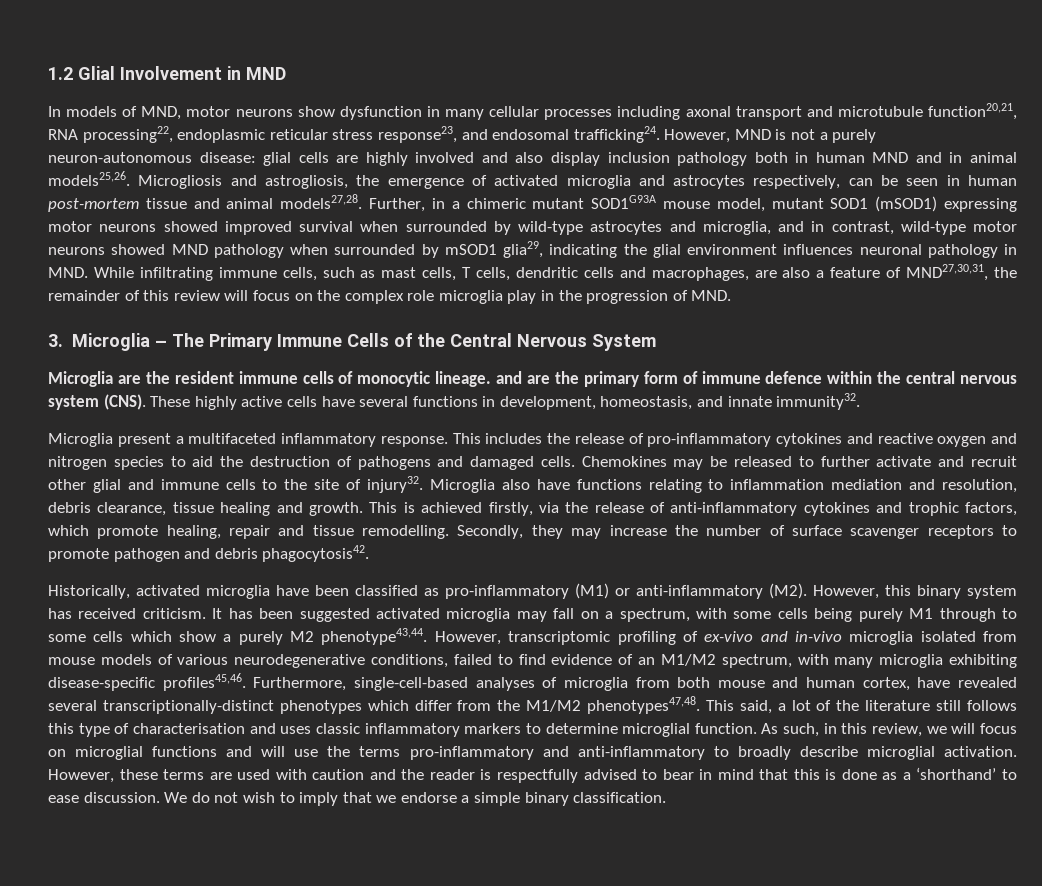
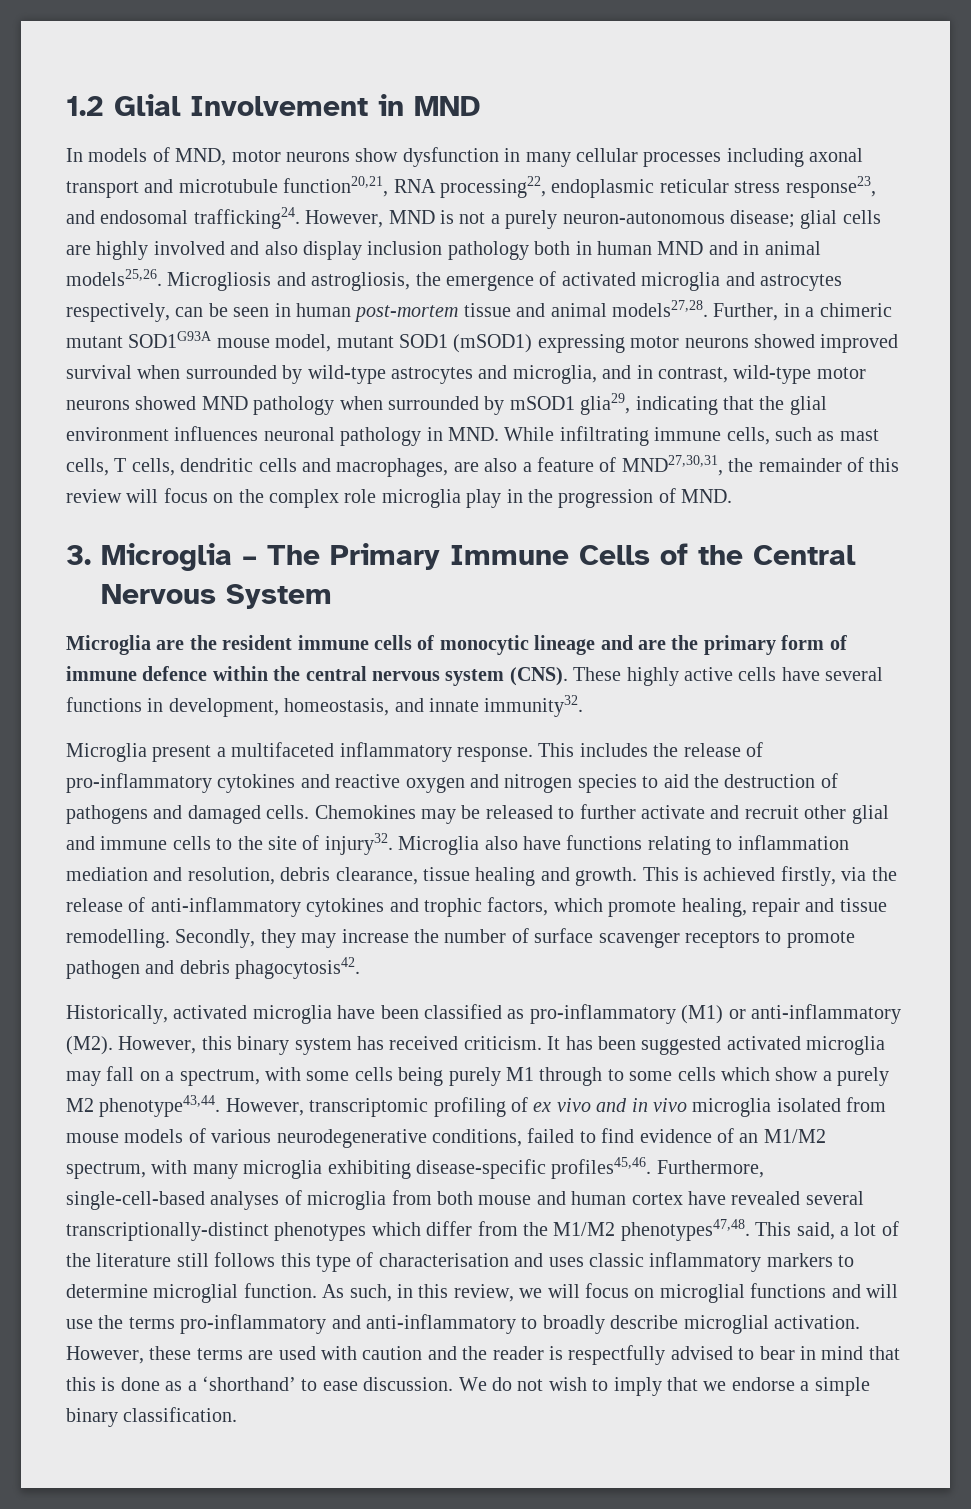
- However, MND is not a purely neuron-autonomous disease: glial cells are highly involved and also display inclusion pathology both in human MND and in animal models25,26.
+ However, MND is not a purely neuron-autonomous disease; glial cells are highly involved and also display inclusion pathology both in human MND and in animal models25,26.
- Further, in a chimeric mutant SOD1G93A mouse model, mutant SOD1 (mSOD1) expressing motor neurons showed improved survival when surrounded by wild-type astrocytes and microglia, and in contrast, wild-type motor neurons showed MND pathology when surrounded by mSOD1 glia29, indicating the glial environment influences neuronal pathology in MND. While infiltrating immune cells, such as mast cells, T cells, dendritic cells and macrophages, are also a feature of MND27,30,31, the remainder of this review will focus on the complex role microglia play in the progression of MND.
+ Further, in a chimeric mutant SOD1G93A mouse model, mutant SOD1 (mSOD1) expressing motor neurons showed improved survival when surrounded by wild-type astrocytes and microglia, and in contrast, wild-type motor neurons showed MND pathology when surrounded by mSOD1 glia29, indicating that the glial environment influences neuronal pathology in MND. While infiltrating immune cells, such as mast cells, T cells, dendritic cells and macrophages, are also a feature of MND27,30,31, the remainder of this review will focus on the complex role microglia play in the progression of MND.
- Microglia are the resident immune cells of monocytic lineage. and are the primary form of immune defence within the central nervous system (CNS).
+ Microglia are the resident immune cells of monocytic lineage and are the primary form of immune defence within the central nervous system (CNS).
- However, transcriptomic profiling of ex-vivo and in-vivo microglia isolated from mouse models of various neurodegenerative conditions, failed to find evidence of an M1/M2 spectrum, with many microglia exhibiting disease-specific profiles45,46.
+ However, transcriptomic profiling of ex vivo and in vivo microglia isolated from mouse models of various neurodegenerative conditions, failed to find evidence of an M1/M2 spectrum, with many microglia exhibiting disease-specific profiles45,46.
- Furthermore, single-cell-based analyses of microglia from both mouse and human cortex, have revealed several transcriptionally-distinct phenotypes which differ from the M1/M2 phenotypes47,48.
+ Furthermore, single-cell-based analyses of microglia from both mouse and human cortex have revealed several transcriptionally-distinct phenotypes which differ from the M1/M2 phenotypes47,48.

